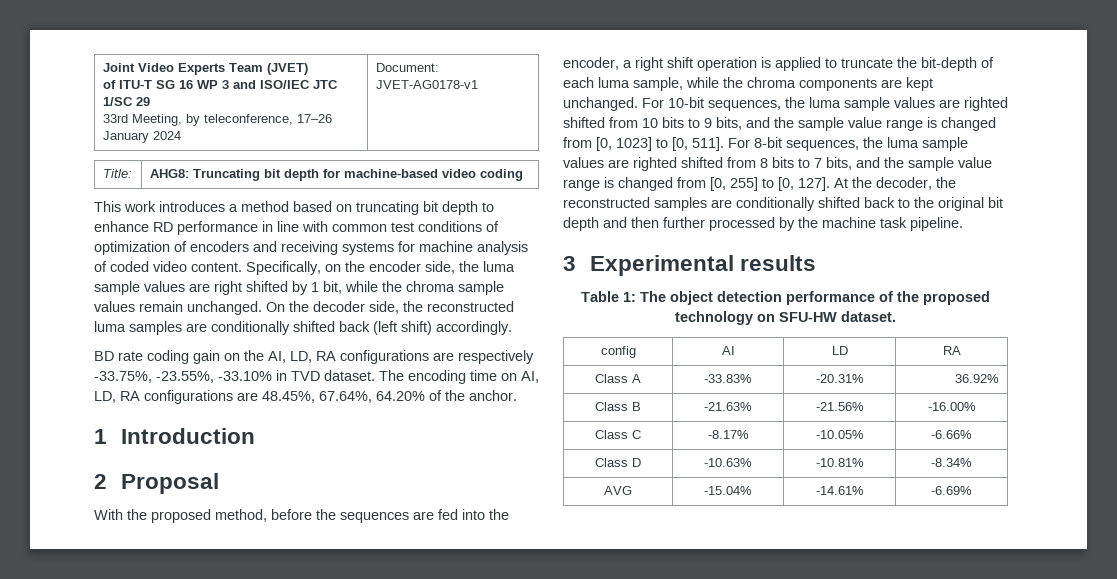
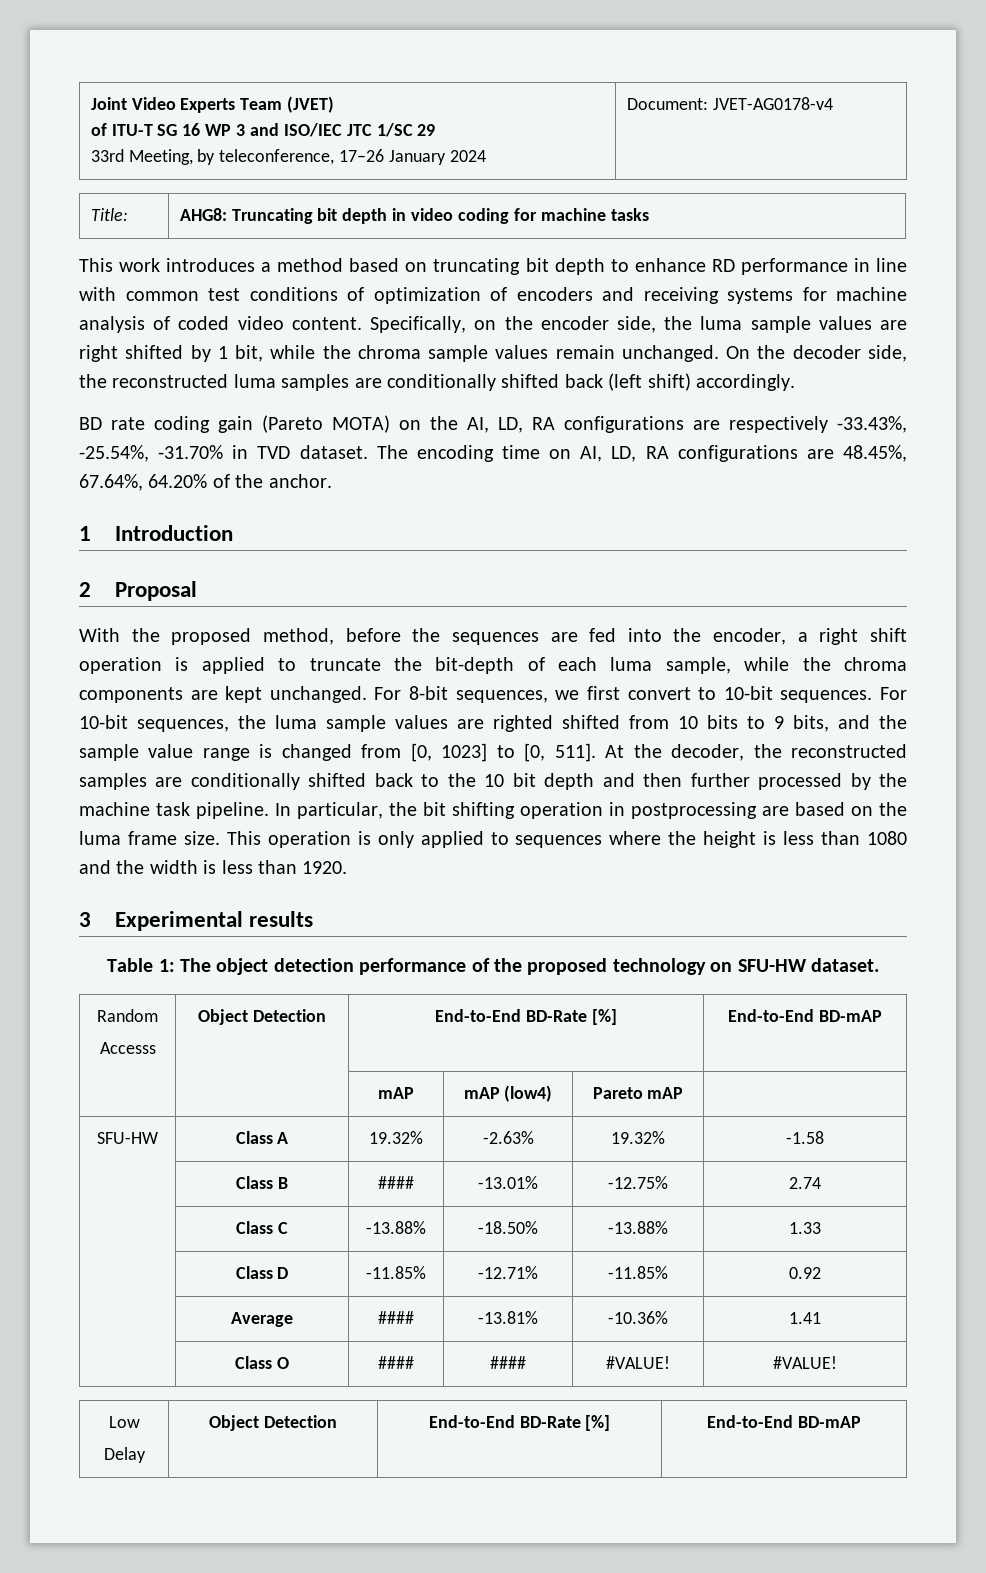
  Joint Video Experts Team (JVET)
  of ITU-T SG 16 WP 3 and ISO/IEC JTC 1/SC 29
- 33rd Meeting, by teleconference, 17–26 January 2024 | Document: JVET-AG0178-v1
+ 33rd Meeting, by teleconference, 17–26 January 2024 | Document: JVET-AG0178-v4
- Title: | AHG8: Truncating bit depth for machine-based video coding
+ Title: | AHG8: Truncating bit depth in video coding for machine tasks
- BD rate coding gain on the AI, LD, RA configurations are respectively -33.75%, -23.55%, -33.10% in TVD dataset.
+ BD rate coding gain (Pareto MOTA) on the AI, LD, RA configurations are respectively -33.43%, -25.54%, -31.70% in TVD dataset.
- For 10-bit sequences, the luma sample values are righted shifted from 10 bits to 9 bits, and the sample value range is changed from [0, 1023] to [0, 511].
+ For 8-bit sequences, we first convert to 10-bit sequences. For 10-bit sequences, the luma sample values are righted shifted from 10 bits to 9 bits, and the sample value range is changed from [0, 1023] to [0, 511].
- For 8-bit sequences, the luma sample values are righted shifted from 8 bits to 7 bits, and the sample value range is changed from [0, 255] to [0, 127].
- At the decoder, the reconstructed samples are conditionally shifted back to the original bit depth and then further processed by the machine task pipeline.
+ At the decoder, the reconstructed samples are conditionally shifted back to the 10 bit depth and then further processed by the machine task pipeline. In particular, the bit shifting operation in postprocessing are based on the luma frame size. This operation is only applied to sequences where the height is less than 1080 and the width is less than 1920.
- config | AI | LD | RA
- Class A | -33.83% | -20.31% | 36.92%
- Class B | -21.63% | -21.56% | -16.00%
- Class C | -8.17% | -10.05% | -6.66%
- Class D | -10.63% | -10.81% | -8.34%
- AVG | -15.04% | -14.61% | -6.69%
+ Random
+ Accesss | Object Detection | End-to-End BD-Rate [%] | End-to-End BD-mAP
+ | | mAP | mAP (low4) | Pareto mAP |
+ SFU-HW | Class A | 19.32% | -2.63% | 19.32% | -1.58
+ | Class B | #### | -13.01% | -12.75% | 2.74
+ | Class C | -13.88% | -18.50% | -13.88% | 1.33
+ | Class D | -11.85% | -12.71% | -11.85% | 0.92
+ | Average | #### | -13.81% | -10.36% | 1.41
+ | Class O | #### | #### | #VALUE! | #VALUE!
+ Low
+ Delay | Object Detection | End-to-End BD-Rate [%] | End-to-End BD-mAP

